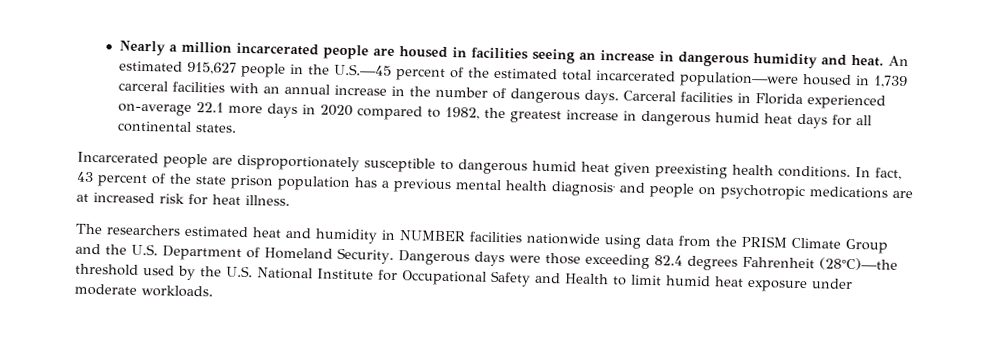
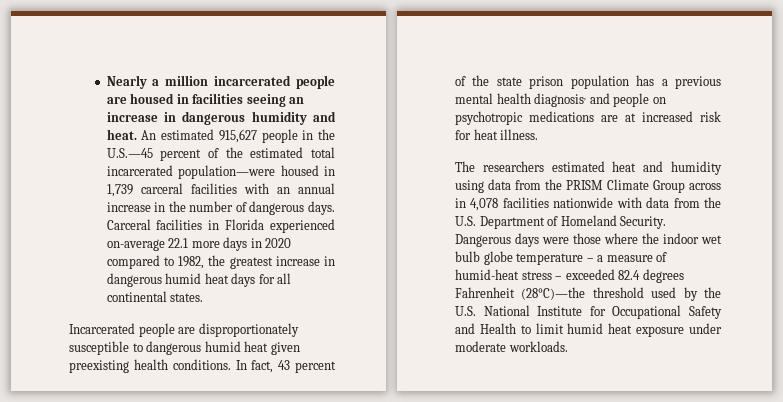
- The researchers estimated heat and humidity in NUMBER facilities nationwide using data from the PRISM Climate Group and the U.S. Department of Homeland Security.
+ The researchers estimated heat and humidity using data from the PRISM Climate Group across in 4,078 facilities nationwide with data from the U.S. Department of Homeland Security.
- Dangerous days were those exceeding 82.4 degrees Fahrenheit (28°C)—the threshold used by the U.S. National Institute for Occupational Safety and Health to limit humid heat exposure under moderate workloads.
+ Dangerous days were those where the indoor wet bulb globe temperature – a measure of humid-heat stress – exceeded 82.4 degrees Fahrenheit (28°C)—the threshold used by the U.S. National Institute for Occupational Safety and Health to limit humid heat exposure under moderate workloads.

